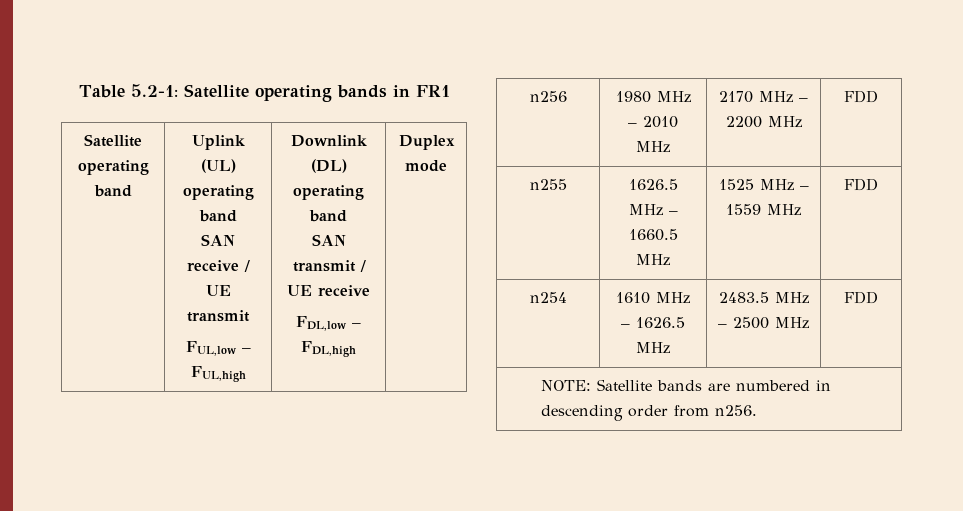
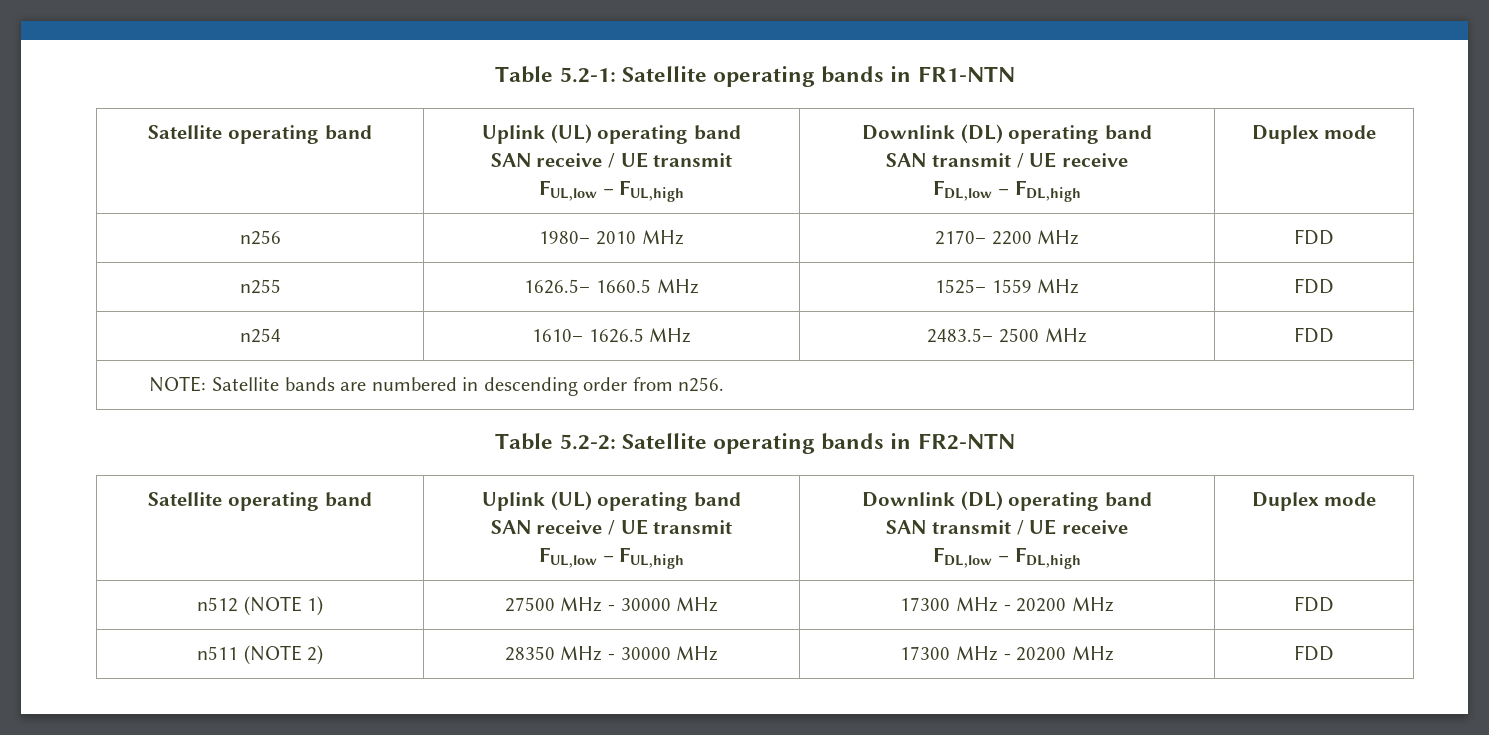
- Table 5.2-1: Satellite operating bands in FR1
+ Table 5.2-1: Satellite operating bands in FR1-NTN
- n256 | 1980 MHz – 2010 MHz | 2170 MHz – 2200 MHz | FDD
+ n256 | 1980– 2010 MHz | 2170– 2200 MHz | FDD
- n255 | 1626.5 MHz – 1660.5 MHz | 1525 MHz – 1559 MHz | FDD
+ n255 | 1626.5– 1660.5 MHz | 1525– 1559 MHz | FDD
- n254 | 1610 MHz – 1626.5 MHz | 2483.5 MHz – 2500 MHz | FDD
+ n254 | 1610– 1626.5 MHz | 2483.5– 2500 MHz | FDD
+ Table 5.2-2: Satellite operating bands in FR2-NTN
+ Satellite operating band | Uplink (UL) operating band
+ SAN receive / UE transmit
+ FUL,low – FUL,high | Downlink (DL) operating band
+ SAN transmit / UE receive
+ FDL,low – FDL,high | Duplex mode
+ n512 (NOTE 1) | 27500 MHz - 30000 MHz | 17300 MHz - 20200 MHz | FDD
+ n511 (NOTE 2) | 28350 MHz - 30000 MHz | 17300 MHz - 20200 MHz | FDD

